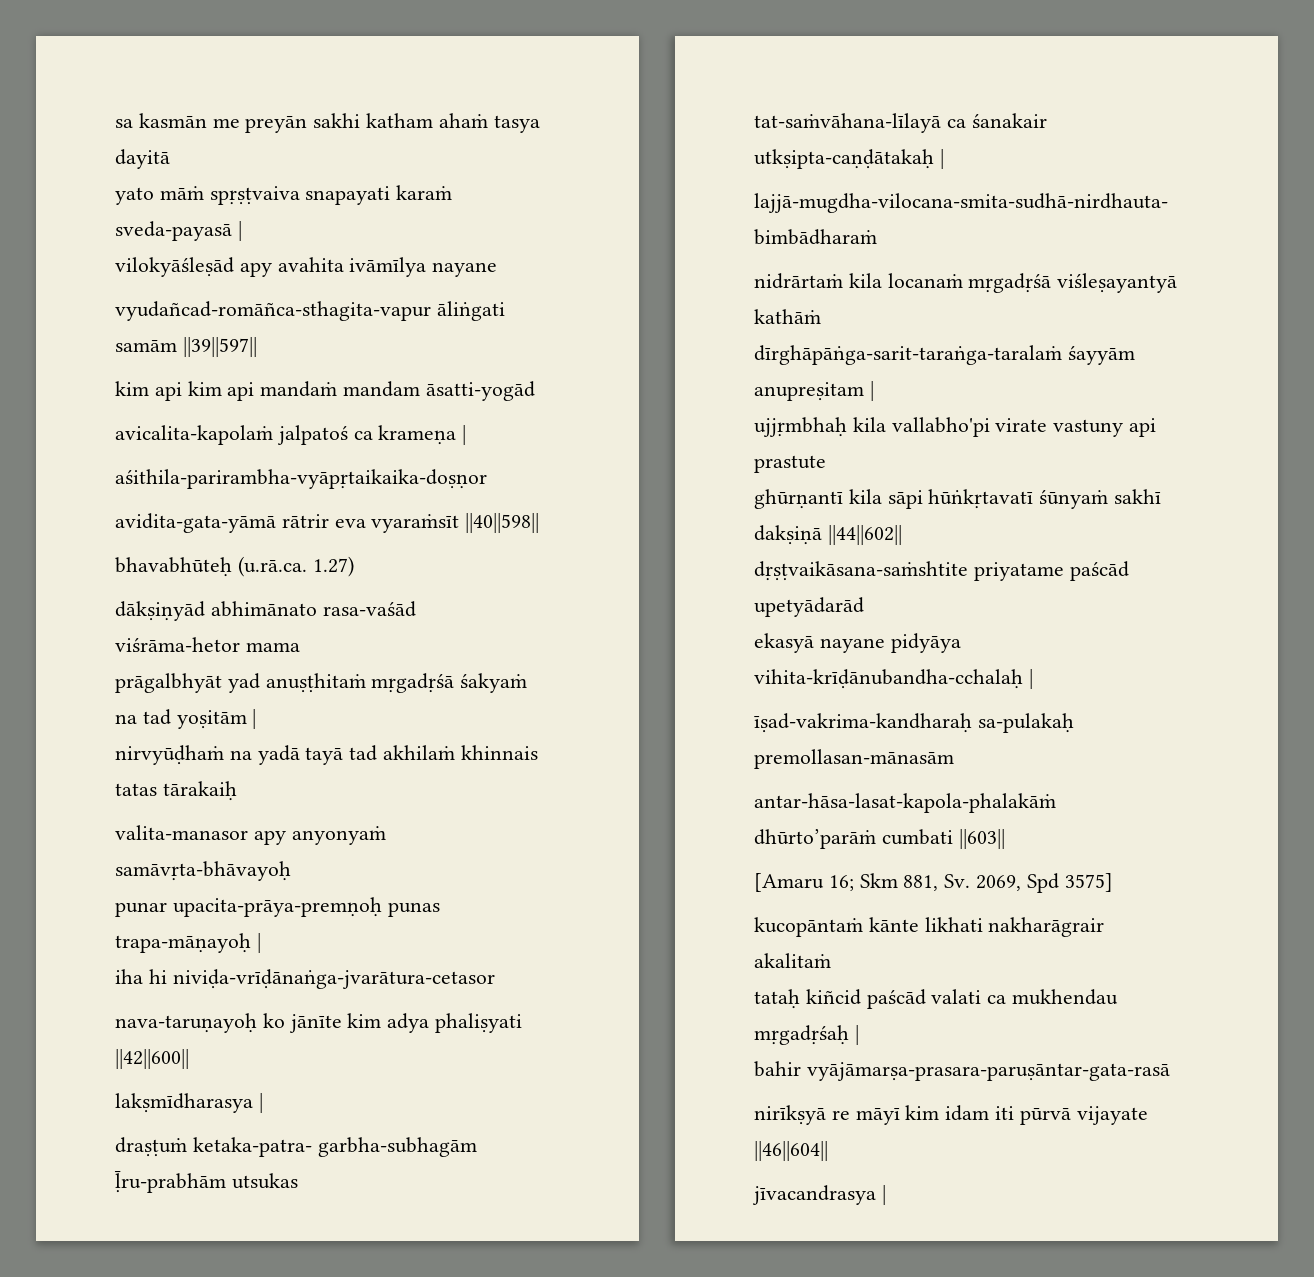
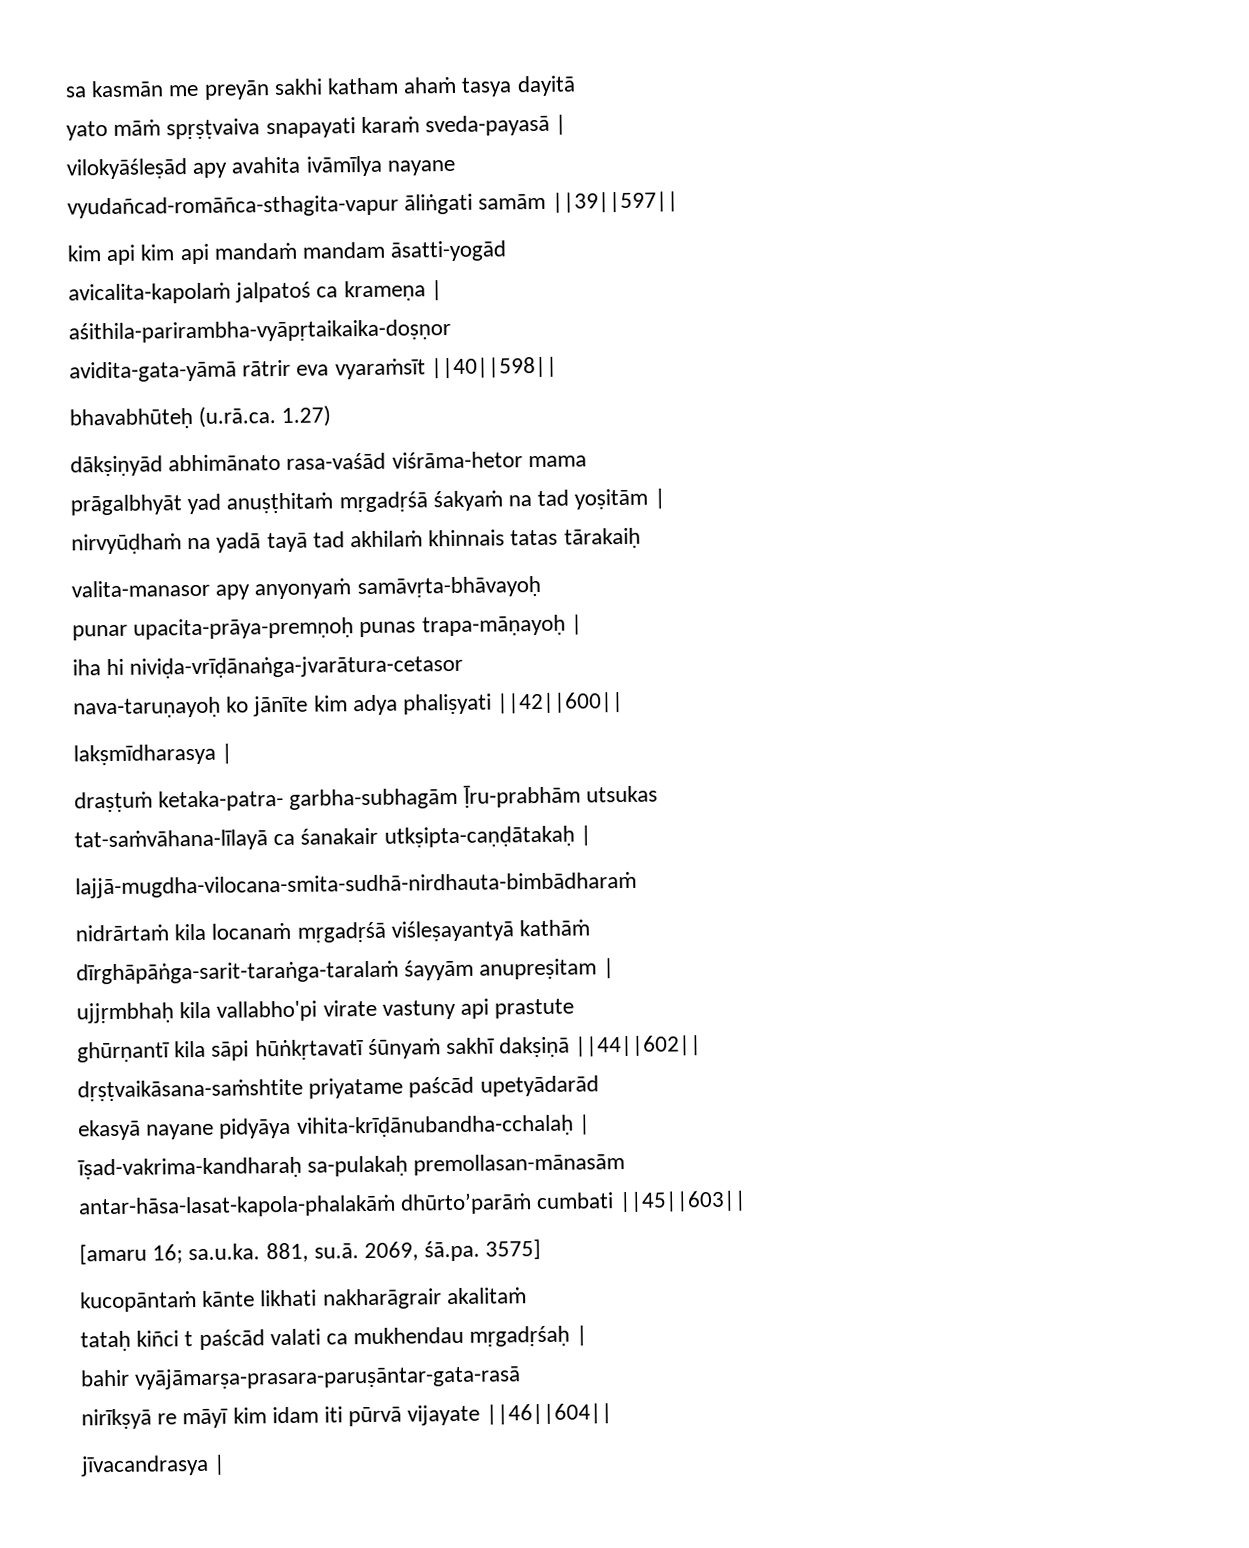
- antar-hāsa-lasat-kapola-phalakāṁ dhūrto’parāṁ cumbati ||603||
- [Amaru 16; Skm 881, Sv. 2069, Spd 3575]
+ antar-hāsa-lasat-kapola-phalakāṁ dhūrto’parāṁ cumbati ||45||603||
+ [amaru 16; sa.u.ka. 881, su.ā. 2069, śā.pa. 3575]
- tataḥ kiñcid paścād valati ca mukhendau mṛgadṛśaḥ |
+ tataḥ kiñci t paścād valati ca mukhendau mṛgadṛśaḥ |

